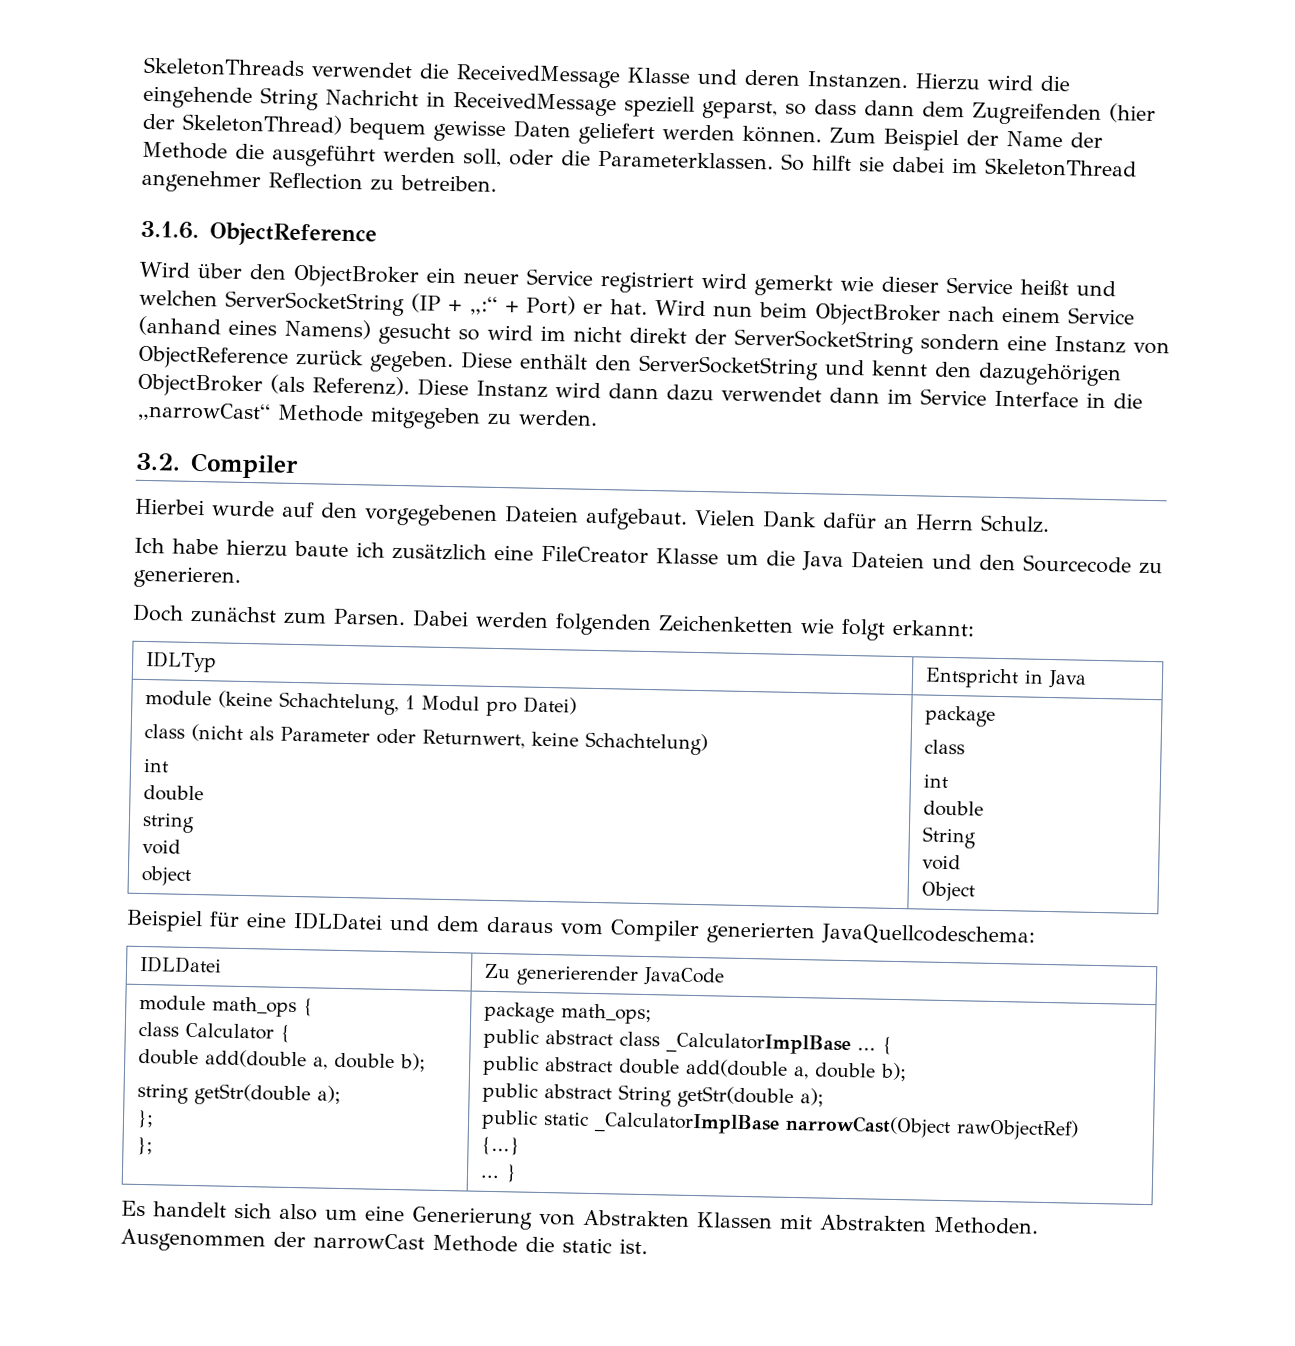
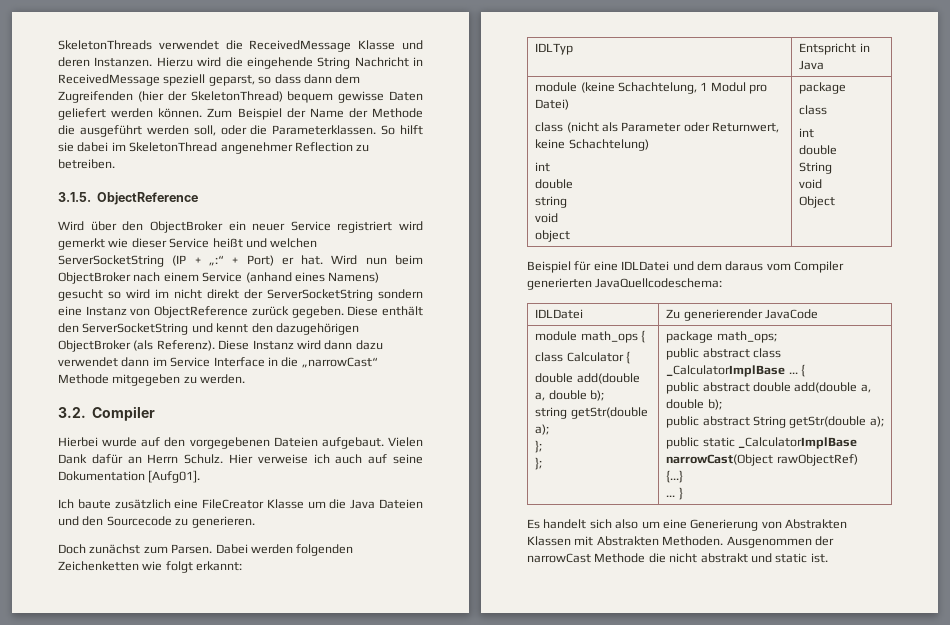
- 3.1.6. ObjectReference
+ 3.1.5. ObjectReference
- Vielen Dank dafür an Herrn Schulz.
- Ich habe hierzu baute ich zusätzlich eine FileCreator Klasse um die Java Dateien und den Sourcecode zu generieren.
+ Vielen Dank dafür an Herrn Schulz. Hier verweise ich auch auf seine Dokumentation [Aufg01].
+ Ich baute zusätzlich eine FileCreator Klasse um die Java Dateien und den Sourcecode zu generieren.
- Ausgenommen der narrowCast Methode die static ist.
+ Ausgenommen der narrowCast Methode die nicht abstrakt und static ist.

